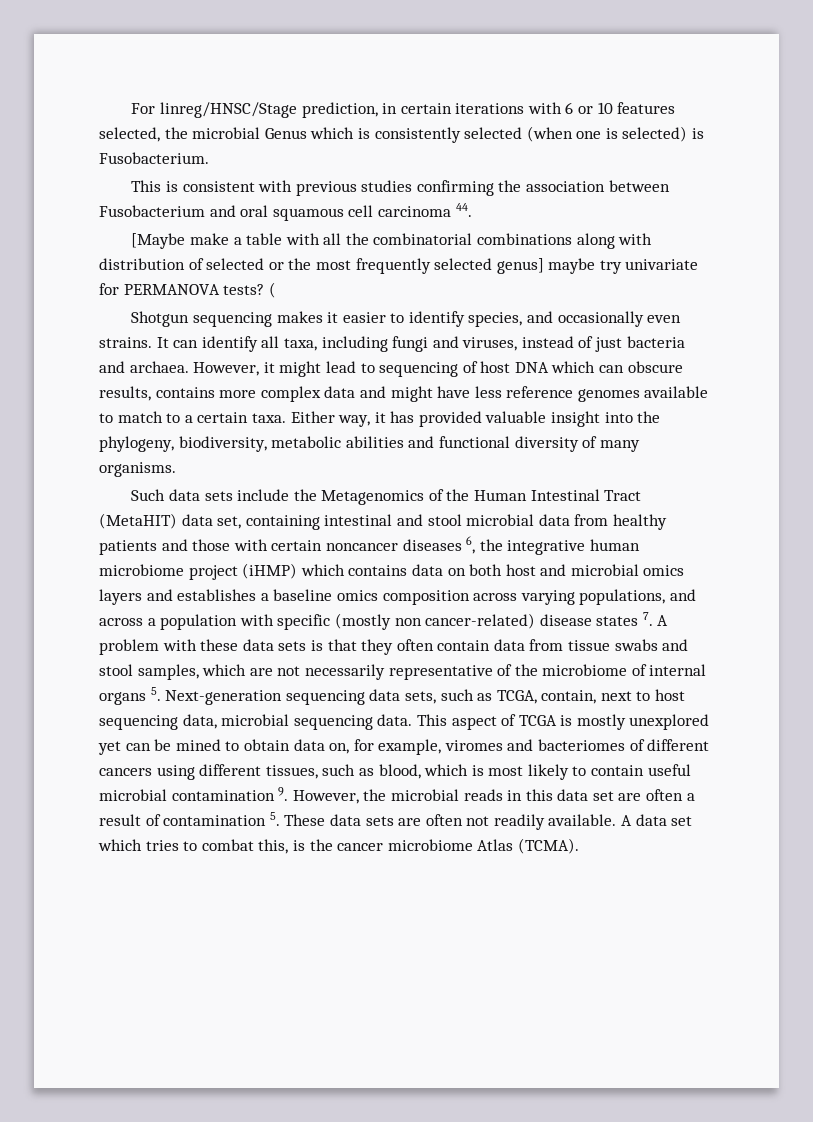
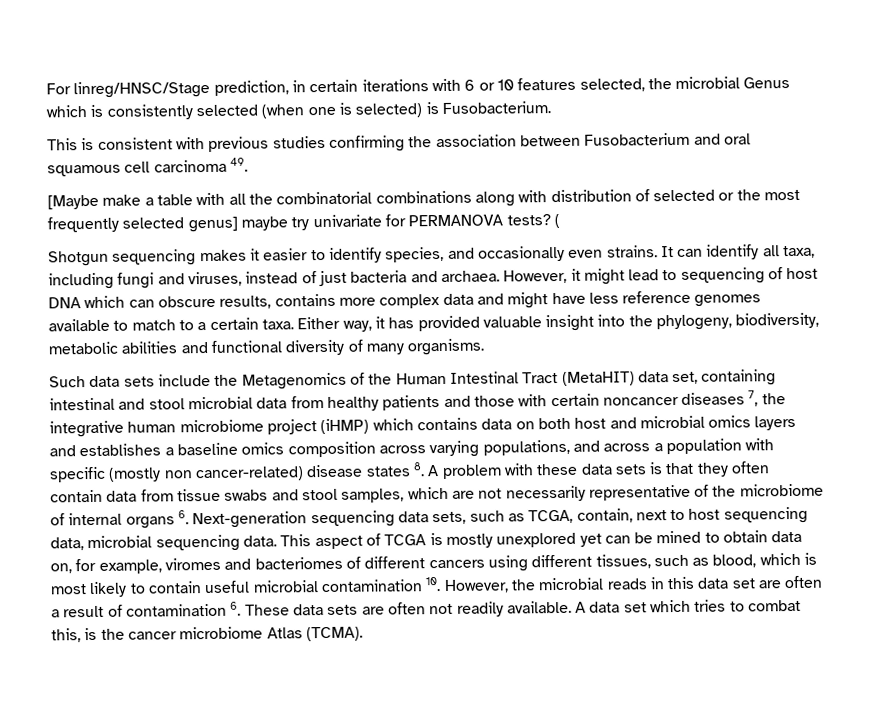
- This is consistent with previous studies confirming the association between Fusobacterium and oral squamous cell carcinoma 44.
+ This is consistent with previous studies confirming the association between Fusobacterium and oral squamous cell carcinoma 49.
- Such data sets include the Metagenomics of the Human Intestinal Tract (MetaHIT) data set, containing intestinal and stool microbial data from healthy patients and those with certain noncancer diseases 6, the integrative human microbiome project (iHMP) which contains data on both host and microbial omics layers and establishes a baseline omics composition across varying populations, and across a population with specific (mostly non cancer-related) disease states 7. A problem with these data sets is that they often contain data from tissue swabs and stool samples, which are not necessarily representative of the microbiome of internal organs 5. Next-generation sequencing data sets, such as TCGA, contain, next to host sequencing data, microbial sequencing data.
+ Such data sets include the Metagenomics of the Human Intestinal Tract (MetaHIT) data set, containing intestinal and stool microbial data from healthy patients and those with certain noncancer diseases 7, the integrative human microbiome project (iHMP) which contains data on both host and microbial omics layers and establishes a baseline omics composition across varying populations, and across a population with specific (mostly non cancer-related) disease states 8. A problem with these data sets is that they often contain data from tissue swabs and stool samples, which are not necessarily representative of the microbiome of internal organs 6. Next-generation sequencing data sets, such as TCGA, contain, next to host sequencing data, microbial sequencing data.
- This aspect of TCGA is mostly unexplored yet can be mined to obtain data on, for example, viromes and bacteriomes of different cancers using different tissues, such as blood, which is most likely to contain useful microbial contamination 9. However, the microbial reads in this data set are often a result of contamination 5. These data sets are often not readily available.
+ This aspect of TCGA is mostly unexplored yet can be mined to obtain data on, for example, viromes and bacteriomes of different cancers using different tissues, such as blood, which is most likely to contain useful microbial contamination 10. However, the microbial reads in this data set are often a result of contamination 6. These data sets are often not readily available.

